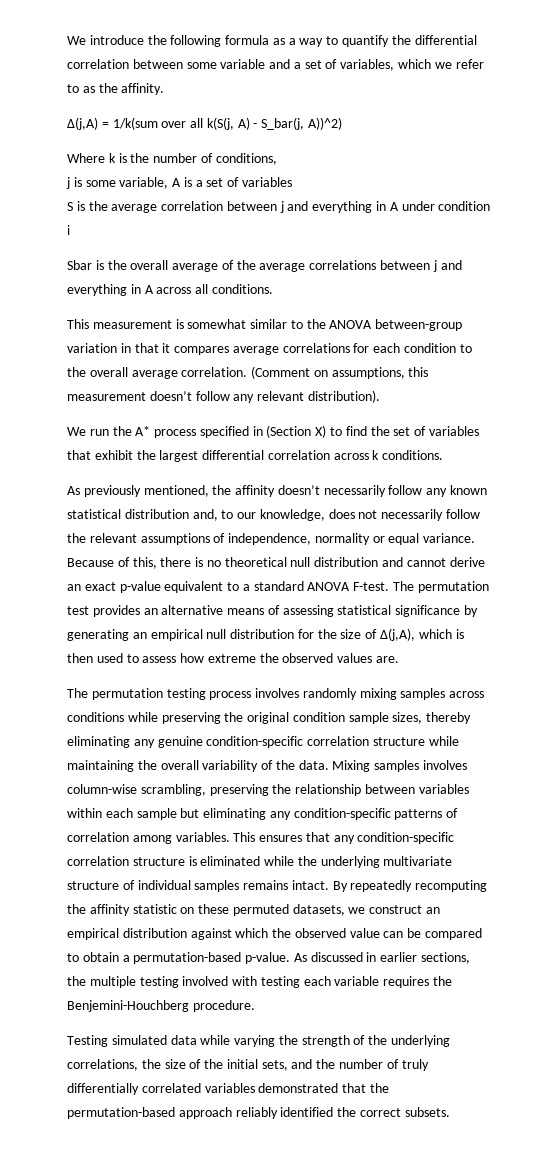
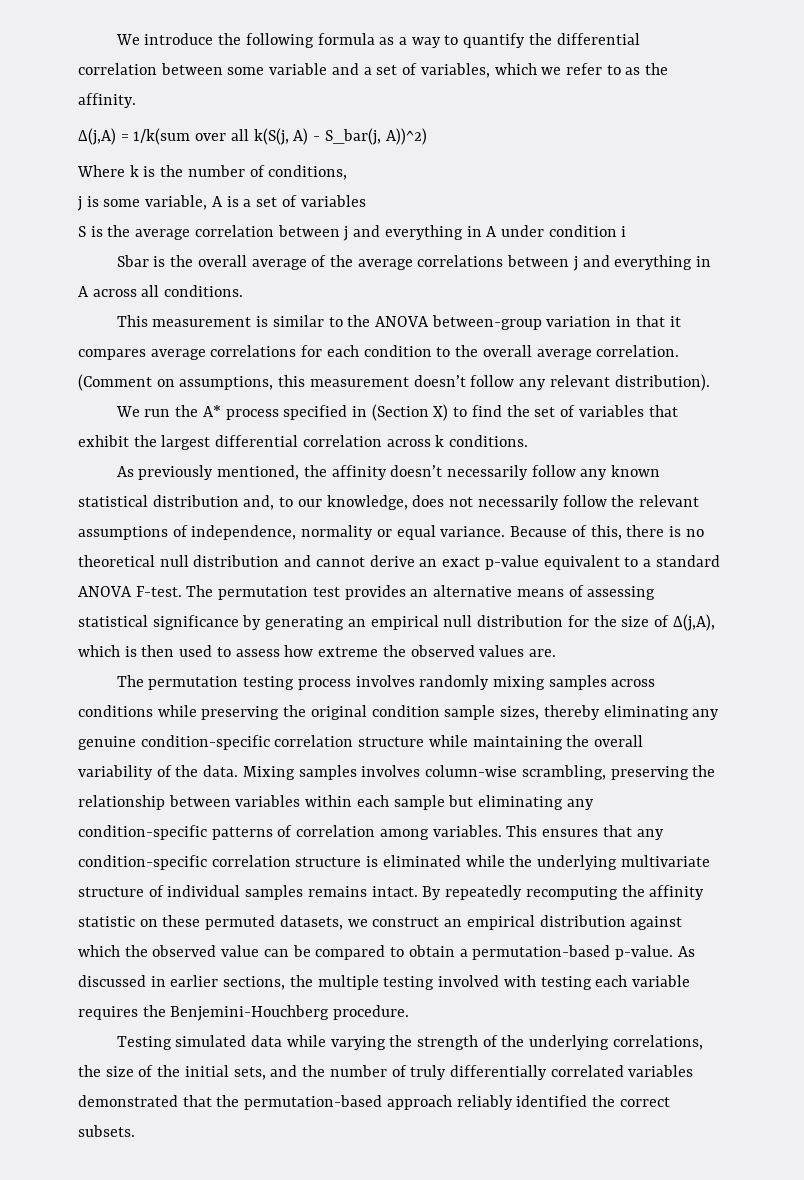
- This measurement is somewhat similar to the ANOVA between-group variation in that it compares average correlations for each condition to the overall average correlation.
+ This measurement is similar to the ANOVA between-group variation in that it compares average correlations for each condition to the overall average correlation.

